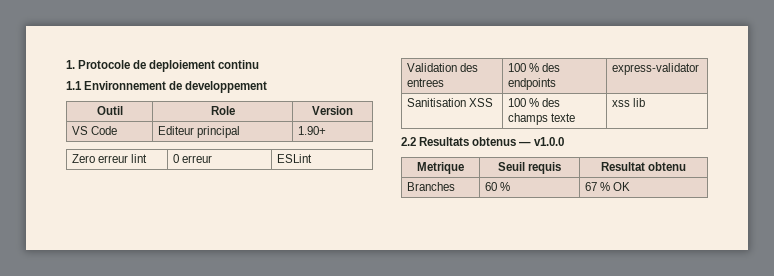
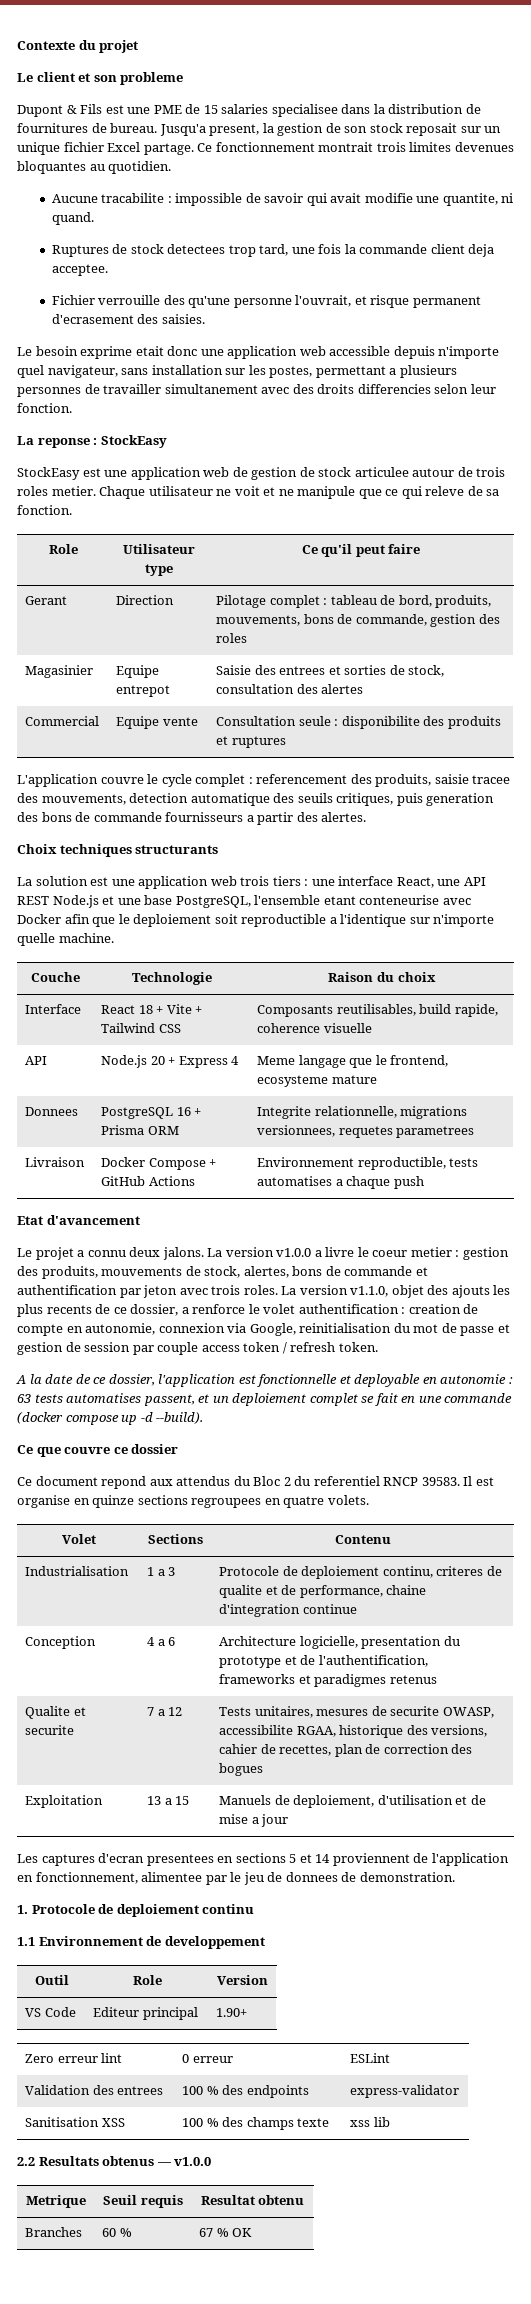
+ Contexte du projet
+ Le client et son probleme
+ Dupont & Fils est une PME de 15 salaries specialisee dans la distribution de fournitures de bureau. Jusqu'a present, la gestion de son stock reposait sur un unique fichier Excel partage. Ce fonctionnement montrait trois limites devenues bloquantes au quotidien.
+ Aucune tracabilite : impossible de savoir qui avait modifie une quantite, ni quand.
+ Ruptures de stock detectees trop tard, une fois la commande client deja acceptee.
+ Fichier verrouille des qu'une personne l'ouvrait, et risque permanent d'ecrasement des saisies.
+ Le besoin exprime etait donc une application web accessible depuis n'importe quel navigateur, sans installation sur les postes, permettant a plusieurs personnes de travailler simultanement avec des droits differencies selon leur fonction.
+ La reponse : StockEasy
+ StockEasy est une application web de gestion de stock articulee autour de trois roles metier. Chaque utilisateur ne voit et ne manipule que ce qui releve de sa fonction.
+ Role | Utilisateur type | Ce qu'il peut faire
+ Gerant | Direction | Pilotage complet : tableau de bord, produits, mouvements, bons de commande, gestion des roles
+ Magasinier | Equipe entrepot | Saisie des entrees et sorties de stock, consultation des alertes
+ Commercial | Equipe vente | Consultation seule : disponibilite des produits et ruptures
+ L'application couvre le cycle complet : referencement des produits, saisie tracee des mouvements, detection automatique des seuils critiques, puis generation des bons de commande fournisseurs a partir des alertes.
+ Choix techniques structurants
+ La solution est une application web trois tiers : une interface React, une API REST Node.js et une base PostgreSQL, l'ensemble etant conteneurise avec Docker afin que le deploiement soit reproductible a l'identique sur n'importe quelle machine.
+ Couche | Technologie | Raison du choix
+ Interface | React 18 + Vite + Tailwind CSS | Composants reutilisables, build rapide, coherence visuelle
+ API | Node.js 20 + Express 4 | Meme langage que le frontend, ecosysteme mature
+ Donnees | PostgreSQL 16 + Prisma ORM | Integrite relationnelle, migrations versionnees, requetes parametrees
+ Livraison | Docker Compose + GitHub Actions | Environnement reproductible, tests automatises a chaque push
+ Etat d'avancement
+ Le projet a connu deux jalons. La version v1.0.0 a livre le coeur metier : gestion des produits, mouvements de stock, alertes, bons de commande et authentification par jeton avec trois roles. La version v1.1.0, objet des ajouts les plus recents de ce dossier, a renforce le volet authentification : creation de compte en autonomie, connexion via Google, reinitialisation du mot de passe et gestion de session par couple access token / refresh token.
+ A la date de ce dossier, l'application est fonctionnelle et deployable en autonomie : 63 tests automatises passent, et un deploiement complet se fait en une commande (docker compose up -d --build).
+ Ce que couvre ce dossier
+ Ce document repond aux attendus du Bloc 2 du referentiel RNCP 39583. Il est organise en quinze sections regroupees en quatre volets.
+ Volet | Sections | Contenu
+ Industrialisation | 1 a 3 | Protocole de deploiement continu, criteres de qualite et de performance, chaine d'integration continue
+ Conception | 4 a 6 | Architecture logicielle, presentation du prototype et de l'authentification, frameworks et paradigmes retenus
+ Qualite et securite | 7 a 12 | Tests unitaires, mesures de securite OWASP, accessibilite RGAA, historique des versions, cahier de recettes, plan de correction des bogues
+ Exploitation | 13 a 15 | Manuels de deploiement, d'utilisation et de mise a jour
+ Les captures d'ecran presentees en sections 5 et 14 proviennent de l'application en fonctionnement, alimentee par le jeu de donnees de demonstration.

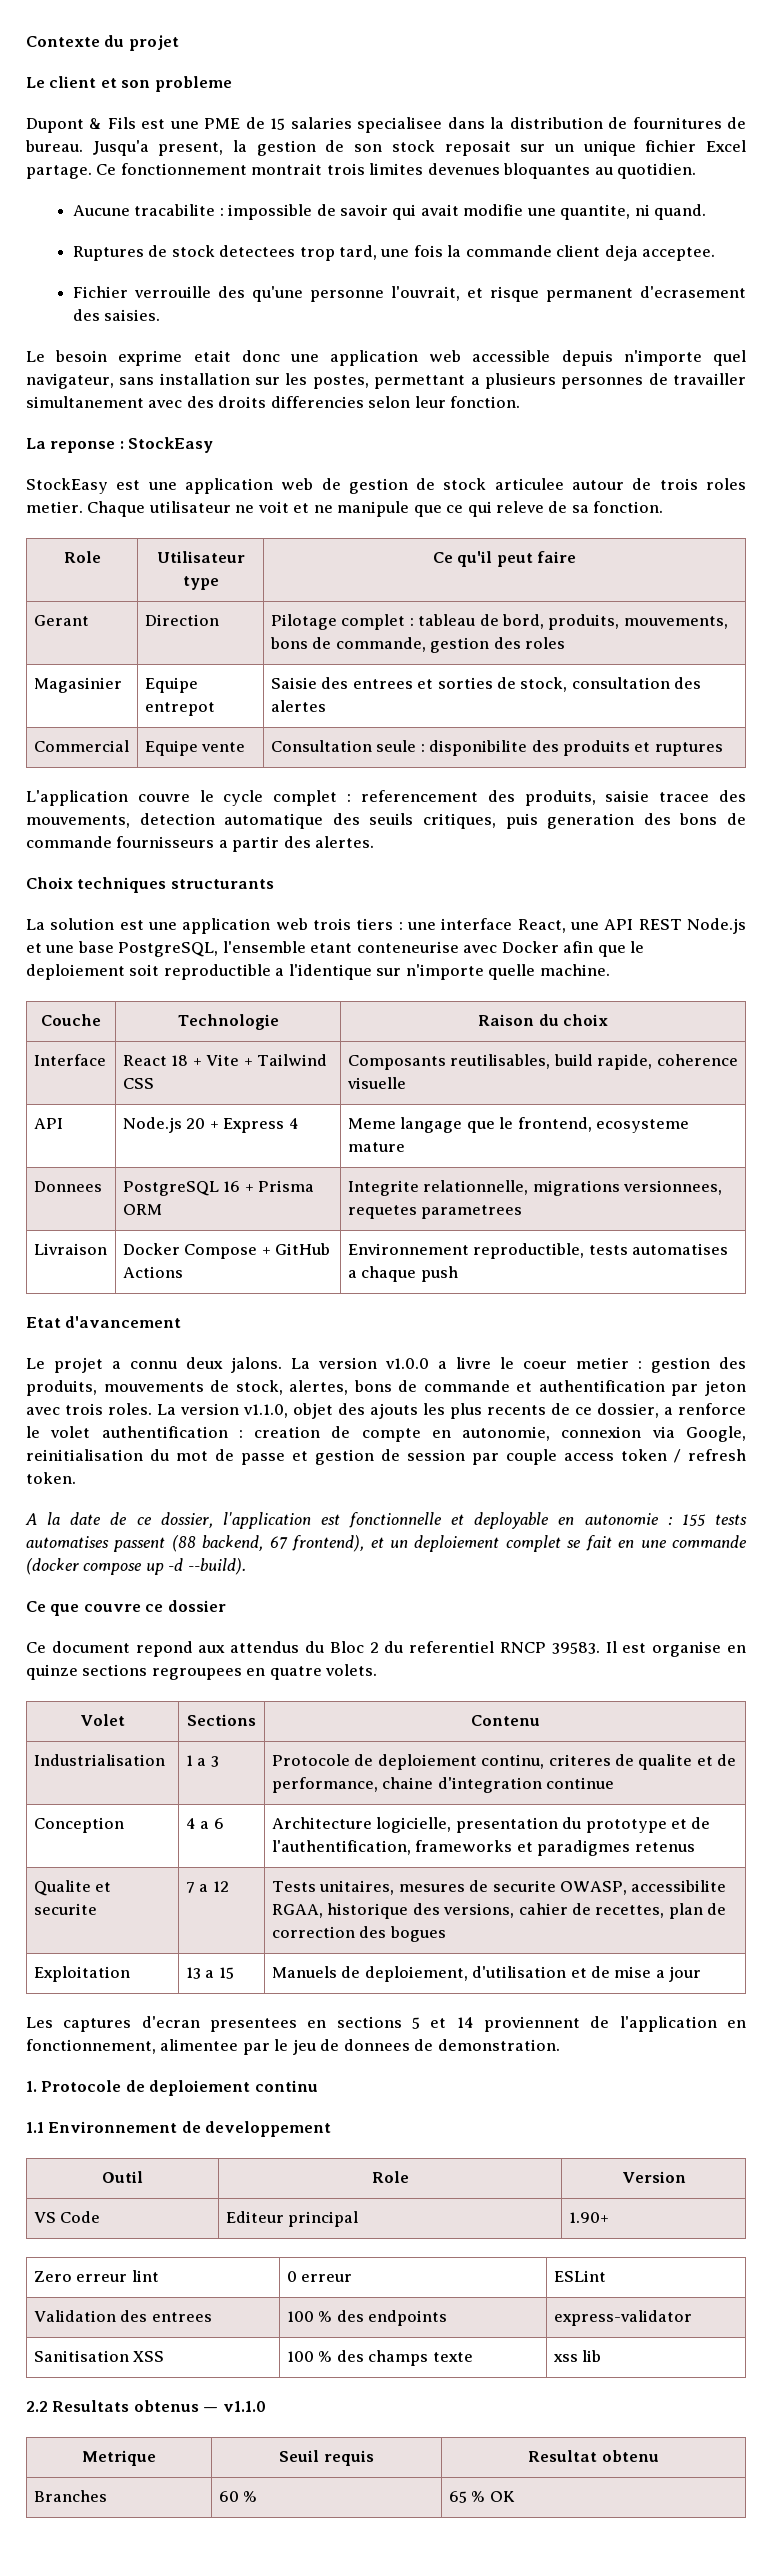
- A la date de ce dossier, l'application est fonctionnelle et deployable en autonomie : 63 tests automatises passent, et un deploiement complet se fait en une commande (docker compose up -d --build).
+ A la date de ce dossier, l'application est fonctionnelle et deployable en autonomie : 155 tests automatises passent (88 backend, 67 frontend), et un deploiement complet se fait en une commande (docker compose up -d --build).
- 2.2 Resultats obtenus — v1.0.0
+ 2.2 Resultats obtenus — v1.1.0
- Branches | 60 % | 67 % OK
+ Branches | 60 % | 65 % OK

